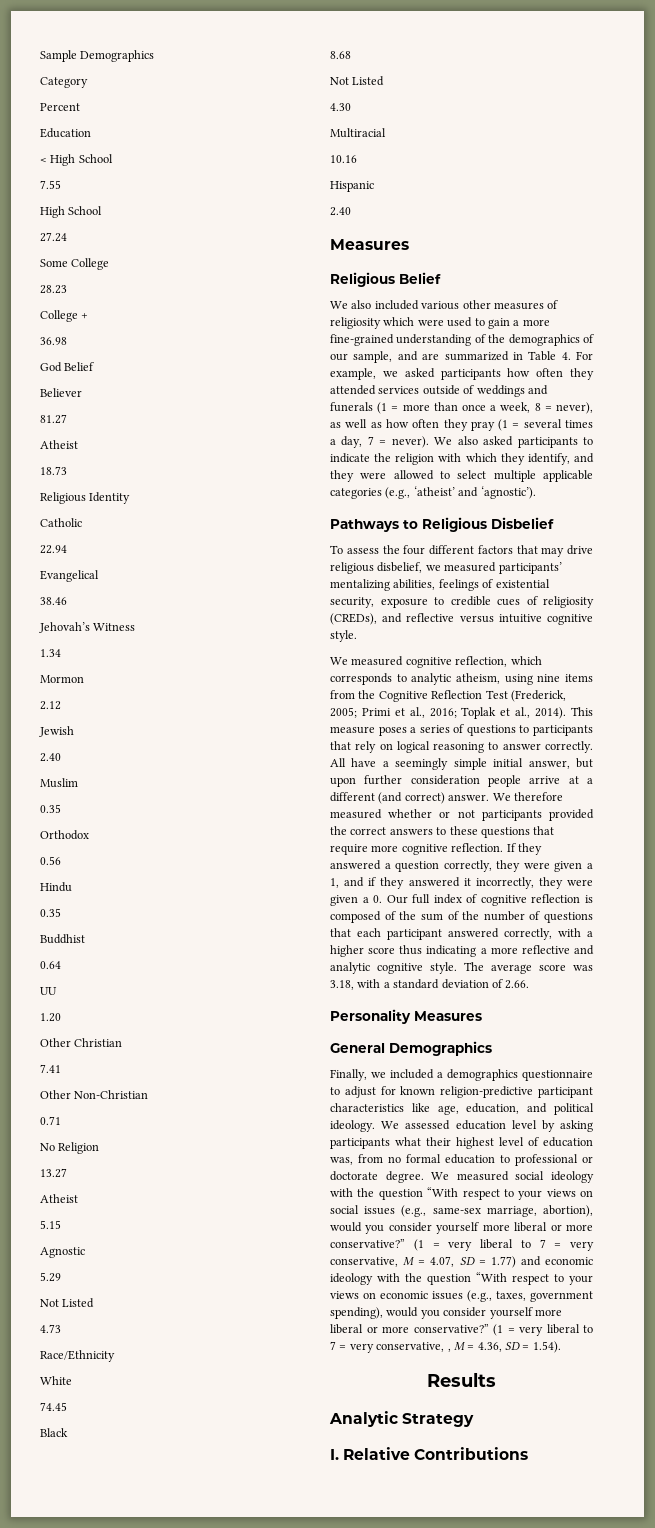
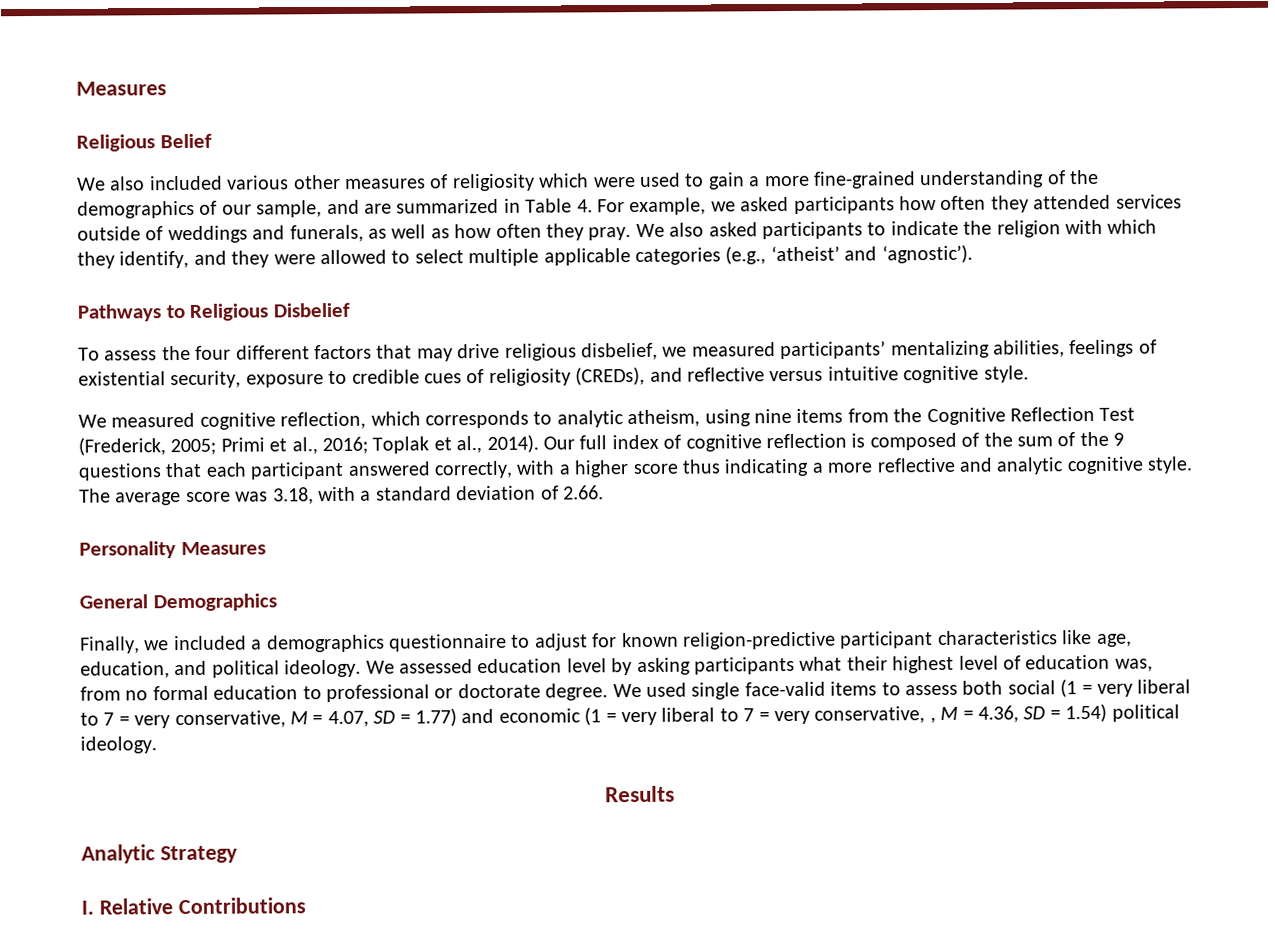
- Sample Demographics
- Category
- Percent
- Education
- < High School
- 7.55
- High School
- 27.24
- Some College
- 28.23
- College +
- 36.98
- God Belief
- Believer
- 81.27
- Atheist
- 18.73
- Religious Identity
- Catholic
- 22.94
- Evangelical
- 38.46
- Jehovah’s Witness
- 1.34
- Mormon
- 2.12
- Jewish
- 2.40
- Muslim
- 0.35
- Orthodox
- 0.56
- Hindu
- 0.35
- Buddhist
- 0.64
- UU
- 1.20
- Other Christian
- 7.41
- Other Non-Christian
- 0.71
- No Religion
- 13.27
- Atheist
- 5.15
- Agnostic
- 5.29
- Not Listed
- 4.73
- Race/Ethnicity
- White
- 74.45
- Black
- 8.68
- Not Listed
- 4.30
- Multiracial
- 10.16
- Hispanic
- 2.40
- We also included various other measures of religiosity which were used to gain a more fine-grained understanding of the demographics of our sample, and are summarized in Table 4. For example, we asked participants how often they attended services outside of weddings and funerals (1 = more than once a week, 8 = never), as well as how often they pray (1 = several times a day, 7 = never).
+ We also included various other measures of religiosity which were used to gain a more fine-grained understanding of the demographics of our sample, and are summarized in Table 4. For example, we asked participants how often they attended services outside of weddings and funerals, as well as how often they pray.
- This measure poses a series of questions to participants that rely on logical reasoning to answer correctly. All have a seemingly simple initial answer, but upon further consideration people arrive at a different (and correct) answer. We therefore measured whether or not participants provided the correct answers to these questions that require more cognitive reflection. If they answered a question correctly, they were given a 1, and if they answered it incorrectly, they were given a 0. Our full index of cognitive reflection is composed of the sum of the number of questions that each participant answered correctly, with a higher score thus indicating a more reflective and analytic cognitive style.
+ Our full index of cognitive reflection is composed of the sum of the 9 questions that each participant answered correctly, with a higher score thus indicating a more reflective and analytic cognitive style.
- We measured social ideology with the question “With respect to your views on social issues (e.g., same-sex marriage, abortion), would you consider yourself more liberal or more conservative?” (1 = very liberal to 7 = very conservative, M = 4.07, SD = 1.77) and economic ideology with the question “With respect to your views on economic issues (e.g., taxes, government spending), would you consider yourself more liberal or more conservative?” (1 = very liberal to 7 = very conservative, , M = 4.36, SD = 1.54).
+ We used single face-valid items to assess both social (1 = very liberal to 7 = very conservative, M = 4.07, SD = 1.77) and economic (1 = very liberal to 7 = very conservative, , M = 4.36, SD = 1.54) political ideology.

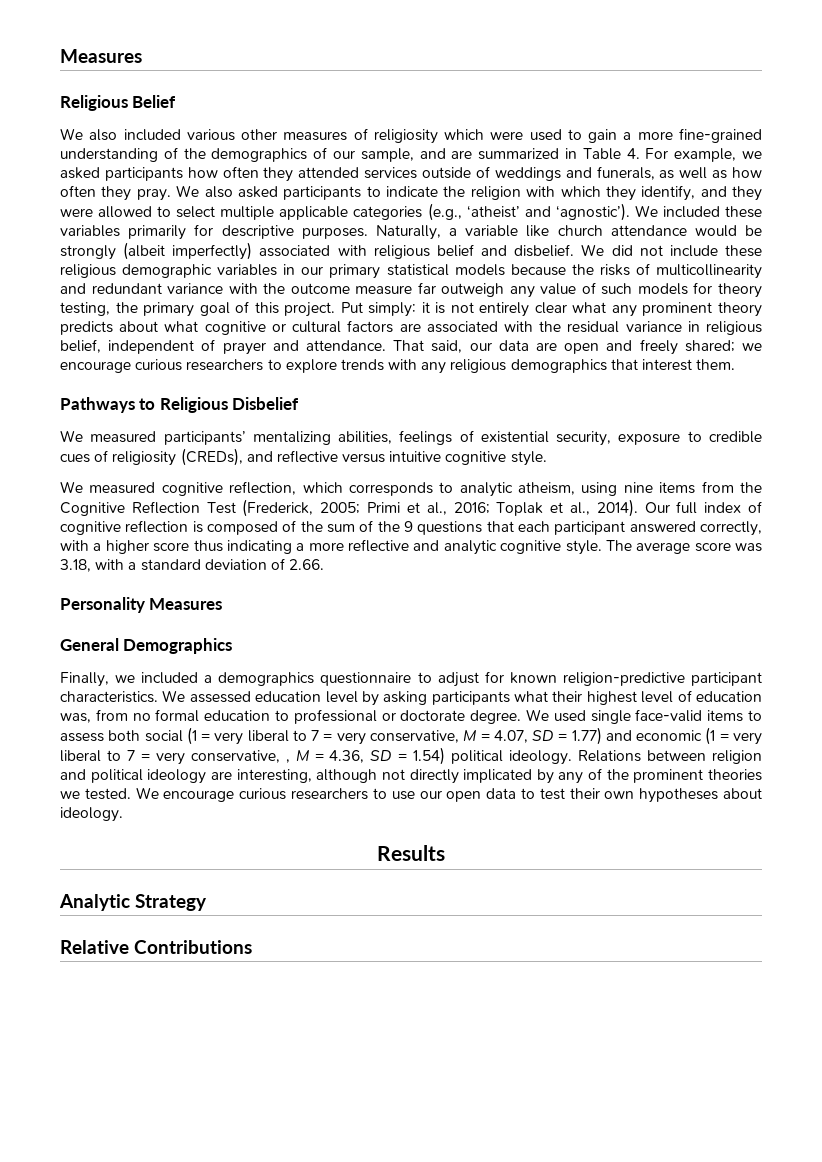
- We also asked participants to indicate the religion with which they identify, and they were allowed to select multiple applicable categories (e.g., ‘atheist’ and ‘agnostic’).
+ We also asked participants to indicate the religion with which they identify, and they were allowed to select multiple applicable categories (e.g., ‘atheist’ and ‘agnostic’). We included these variables primarily for descriptive purposes. Naturally, a variable like church attendance would be strongly (albeit imperfectly) associated with religious belief and disbelief. We did not include these religious demographic variables in our primary statistical models because the risks of multicollinearity and redundant variance with the outcome measure far outweigh any value of such models for theory testing, the primary goal of this project. Put simply: it is not entirely clear what any prominent theory predicts about what cognitive or cultural factors are associated with the residual variance in religious belief, independent of prayer and attendance. That said, our data are open and freely shared; we encourage curious researchers to explore trends with any religious demographics that interest them.
  Pathways to Religious Disbelief
- To assess the four different factors that may drive religious disbelief, we measured participants’ mentalizing abilities, feelings of existential security, exposure to credible cues of religiosity (CREDs), and reflective versus intuitive cognitive style.
+ We measured participants’ mentalizing abilities, feelings of existential security, exposure to credible cues of religiosity (CREDs), and reflective versus intuitive cognitive style.
- Finally, we included a demographics questionnaire to adjust for known religion-predictive participant characteristics like age, education, and political ideology.
+ Finally, we included a demographics questionnaire to adjust for known religion-predictive participant characteristics.
+ Relations between religion and political ideology are interesting, although not directly implicated by any of the prominent theories we tested. We encourage curious researchers to use our open data to test their own hypotheses about ideology.
- I. Relative Contributions
+ Relative Contributions

